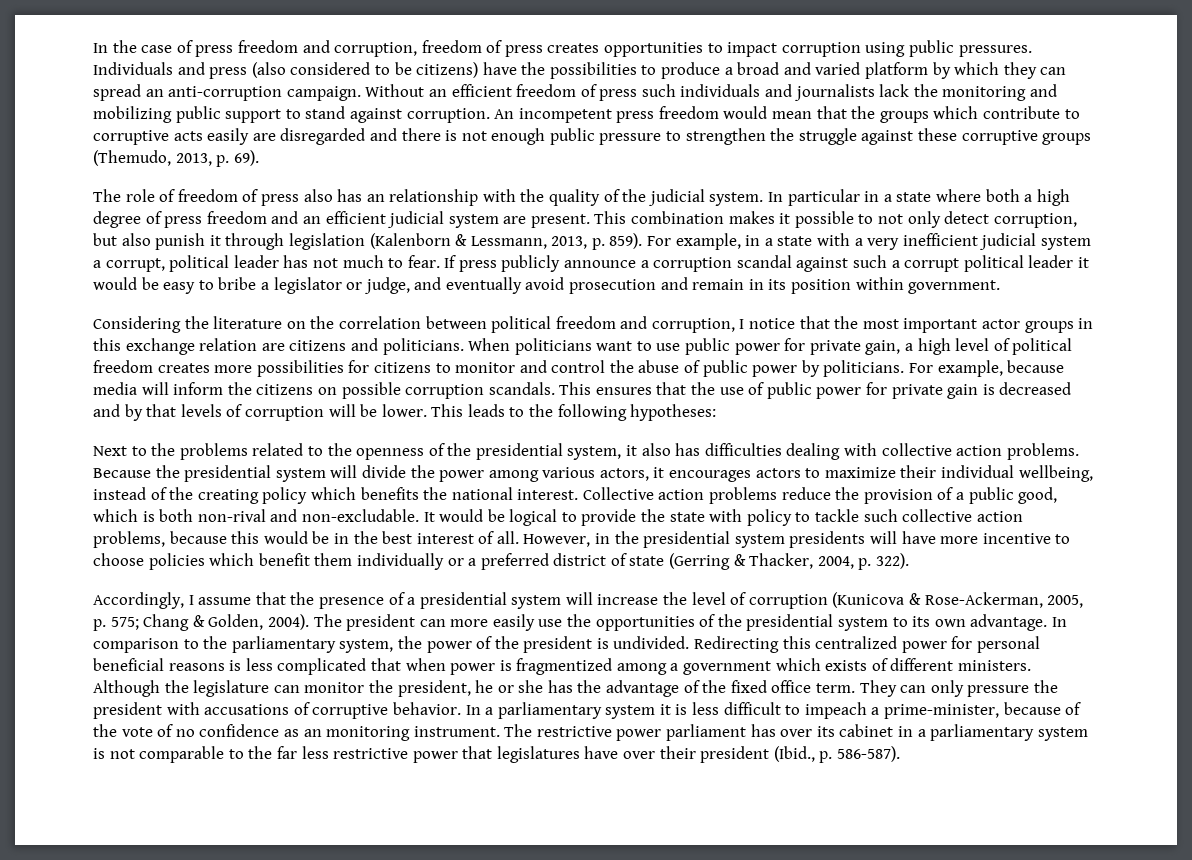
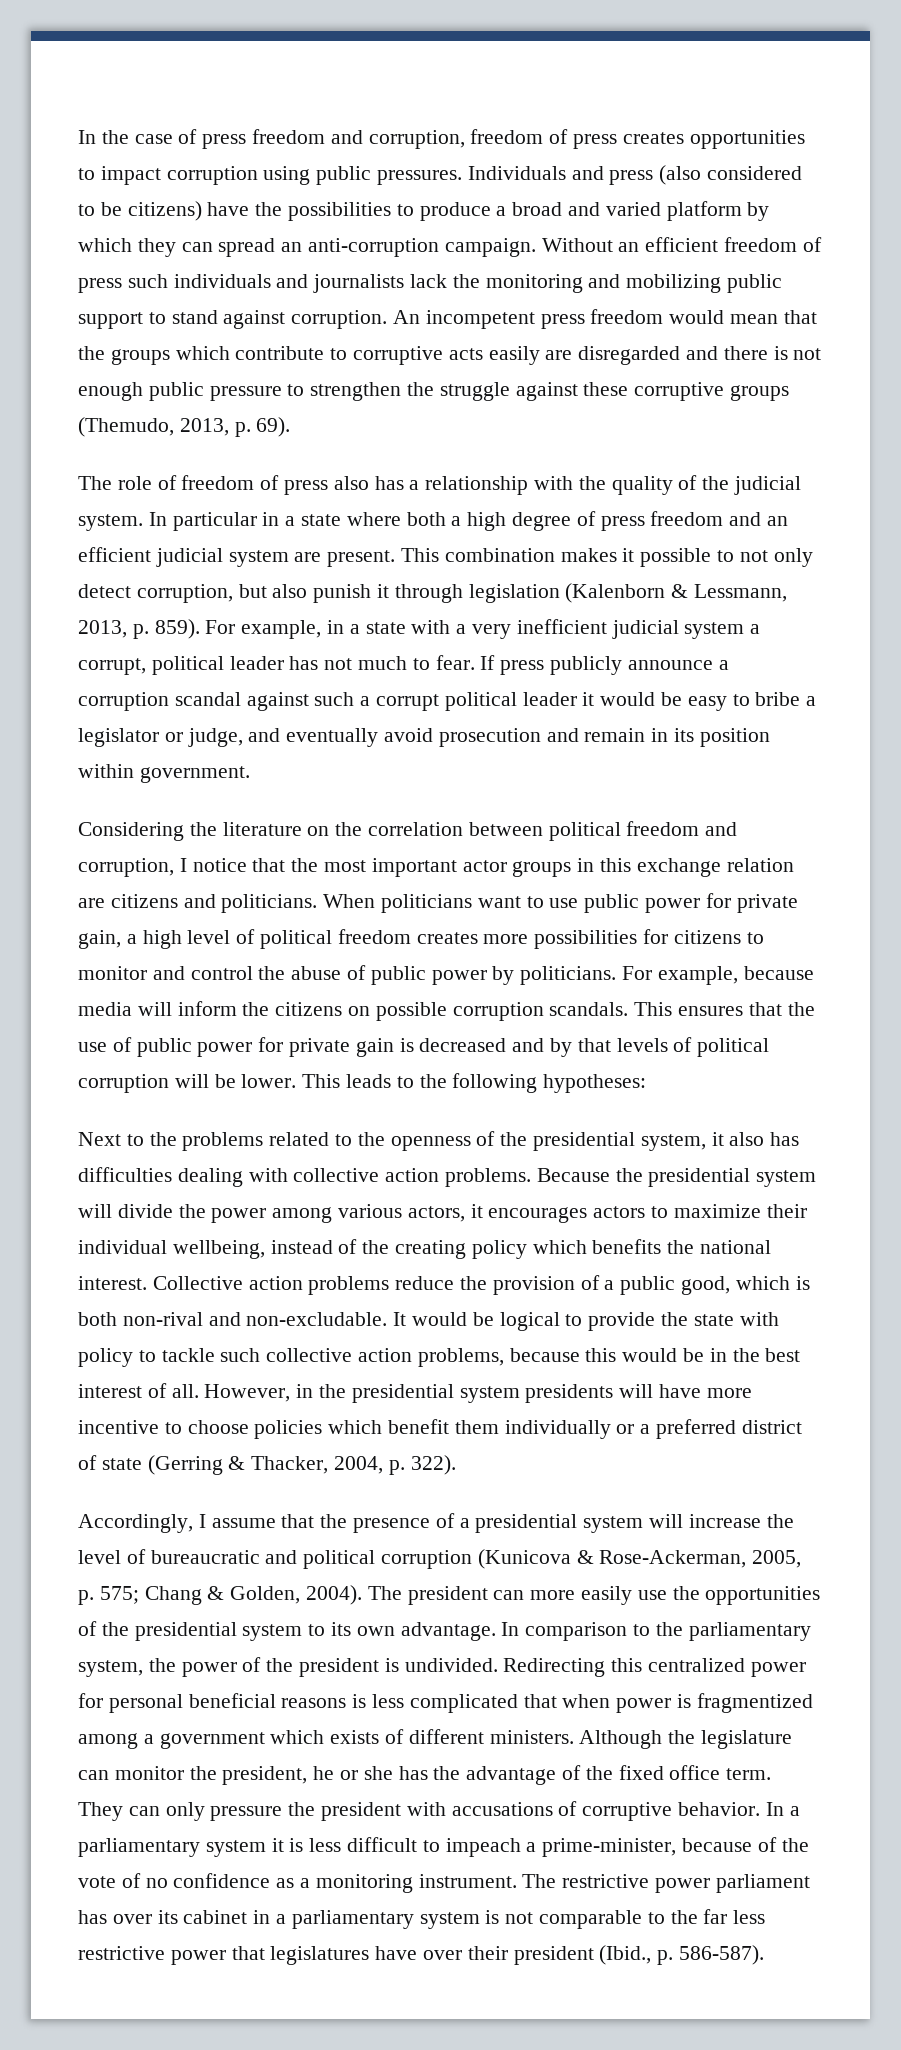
- The role of freedom of press also has an relationship with the quality of the judicial system.
+ The role of freedom of press also has a relationship with the quality of the judicial system.
- This ensures that the use of public power for private gain is decreased and by that levels of corruption will be lower.
+ This ensures that the use of public power for private gain is decreased and by that levels of political corruption will be lower.
- Accordingly, I assume that the presence of a presidential system will increase the level of corruption (Kunicova & Rose-Ackerman, 2005, p. 575; Chang & Golden, 2004).
+ Accordingly, I assume that the presence of a presidential system will increase the level of bureaucratic and political corruption (Kunicova & Rose-Ackerman, 2005, p. 575; Chang & Golden, 2004).
- In a parliamentary system it is less difficult to impeach a prime-minister, because of the vote of no confidence as an monitoring instrument.
+ In a parliamentary system it is less difficult to impeach a prime-minister, because of the vote of no confidence as a monitoring instrument.

